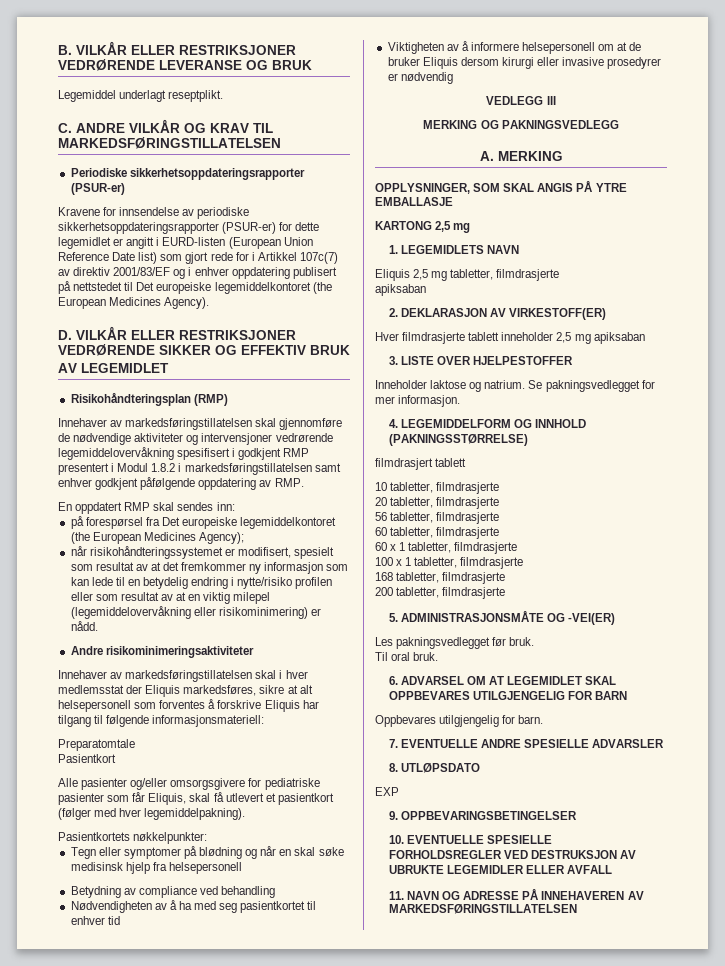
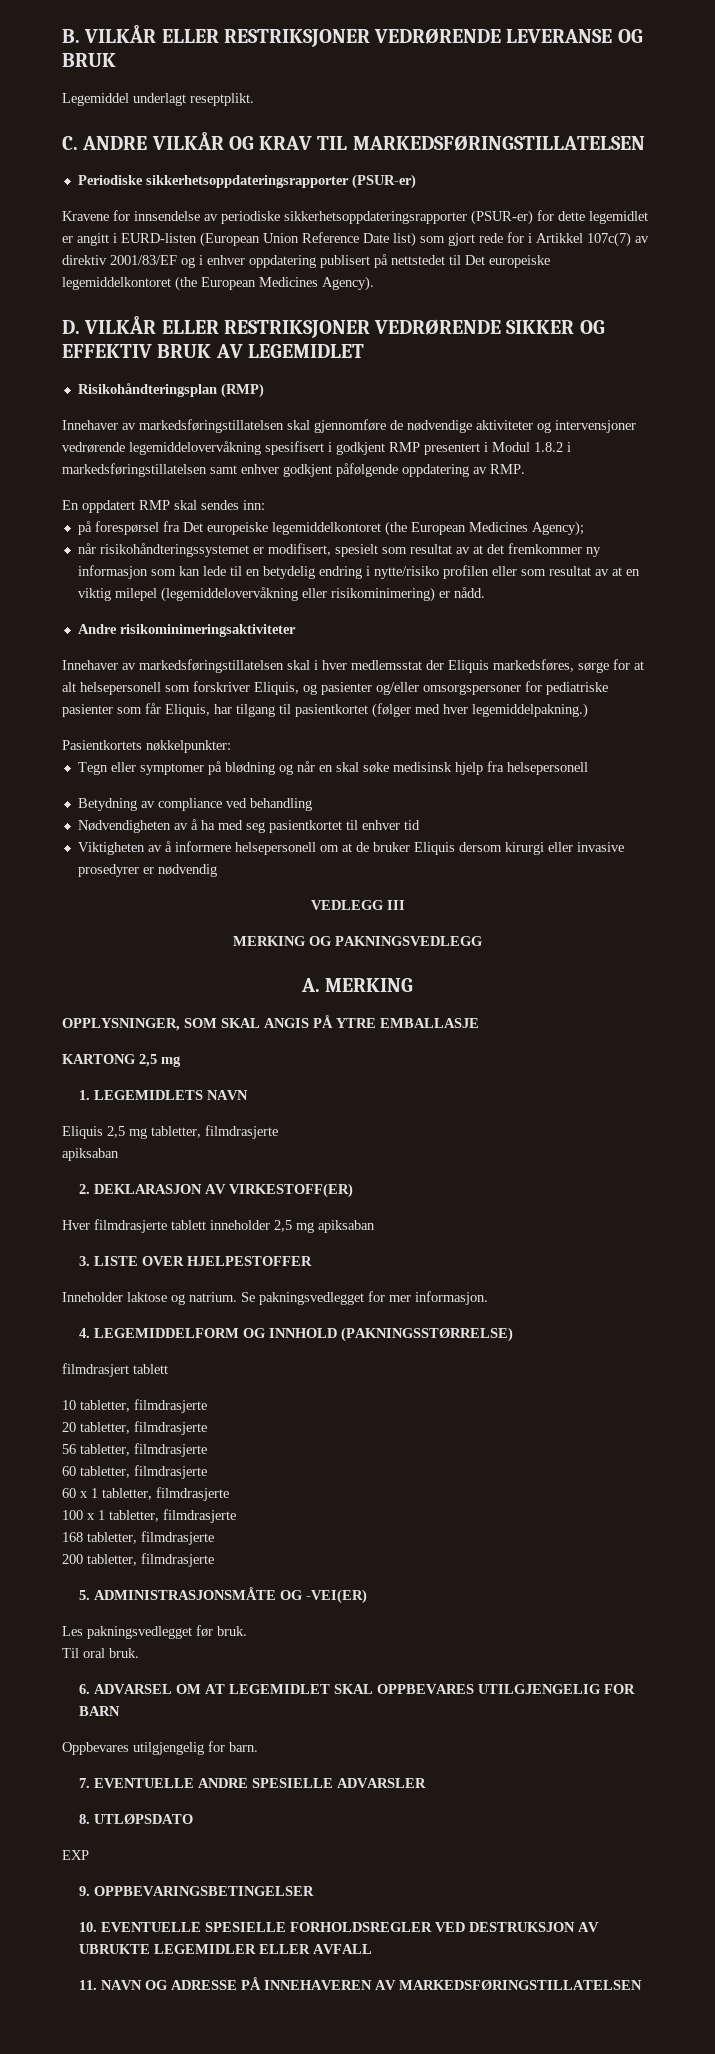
- Innehaver av markedsføringstillatelsen skal i hver medlemsstat der Eliquis markedsføres, sikre at alt helsepersonell som forventes å forskrive Eliquis har tilgang til følgende informasjonsmateriell:
- Preparatomtale
- Pasientkort
- Alle pasienter og/eller omsorgsgivere for pediatriske pasienter som får Eliquis, skal få utlevert et pasientkort (følger med hver legemiddelpakning).
+ Innehaver av markedsføringstillatelsen skal i hver medlemsstat der Eliquis markedsføres, sørge for at alt helsepersonell som forskriver Eliquis, og pasienter og/eller omsorgspersoner for pediatriske pasienter som får Eliquis, har tilgang til pasientkortet (følger med hver legemiddelpakning.)

